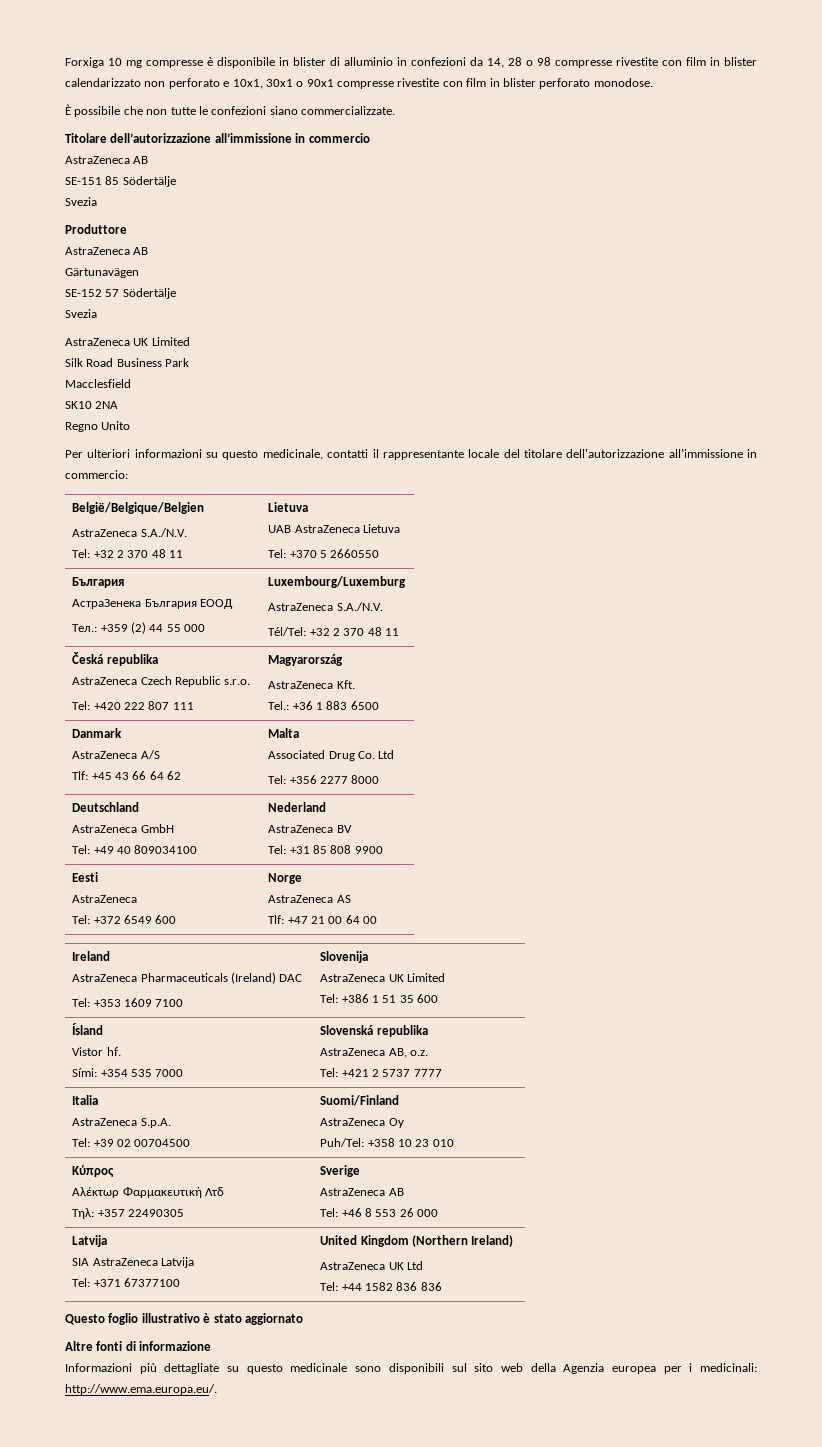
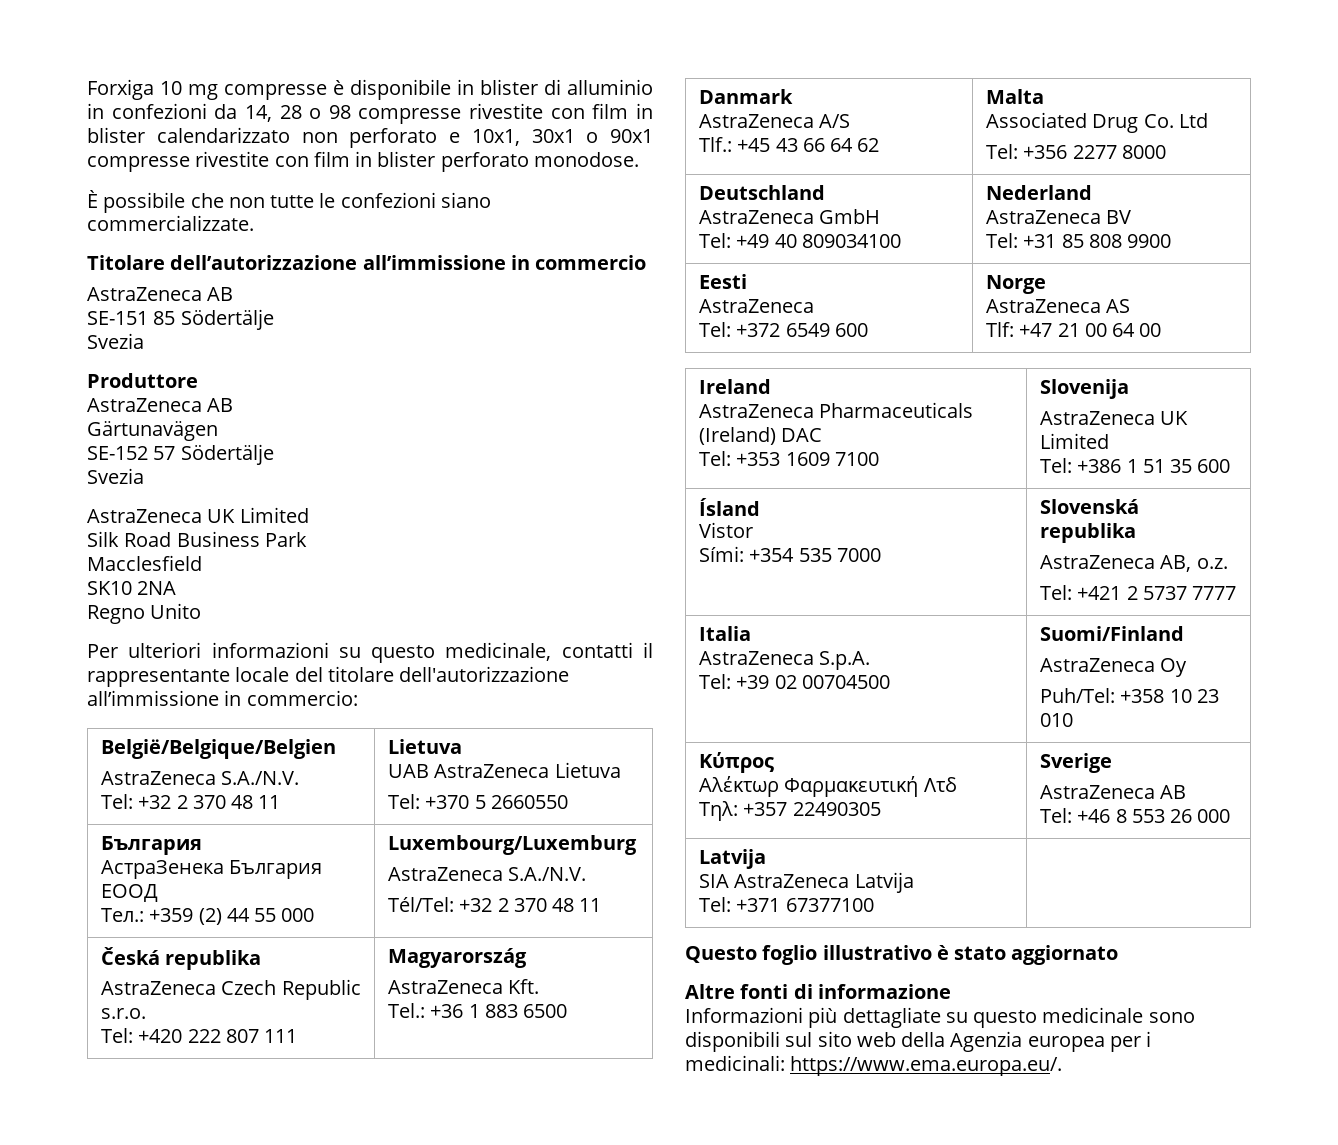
  Danmark
  AstraZeneca A/S
- Tlf: +45 43 66 64 62 | Malta
+ Tlf.: +45 43 66 64 62 | Malta
  Ísland
- Vistor hf.
+ Vistor
  Κύπρος
  Αλέκτωρ Φαρµακευτική Λτδ
  Τηλ: +357 22490305 | Sverige
  AstraZeneca AB
  Tel: +46 8 553 26 000
  Latvija
  SIA AstraZeneca Latvija
- Tel: +371 67377100 | United Kingdom (Northern Ireland)
- AstraZeneca UK Ltd
- Tel: +44 1582 836 836
+ Tel: +371 67377100 |
- Informazioni più dettagliate su questo medicinale sono disponibili sul sito web della Agenzia europea per i medicinali: http://www.ema.europa.eu/.
+ Informazioni più dettagliate su questo medicinale sono disponibili sul sito web della Agenzia europea per i medicinali: https://www.ema.europa.eu/.

